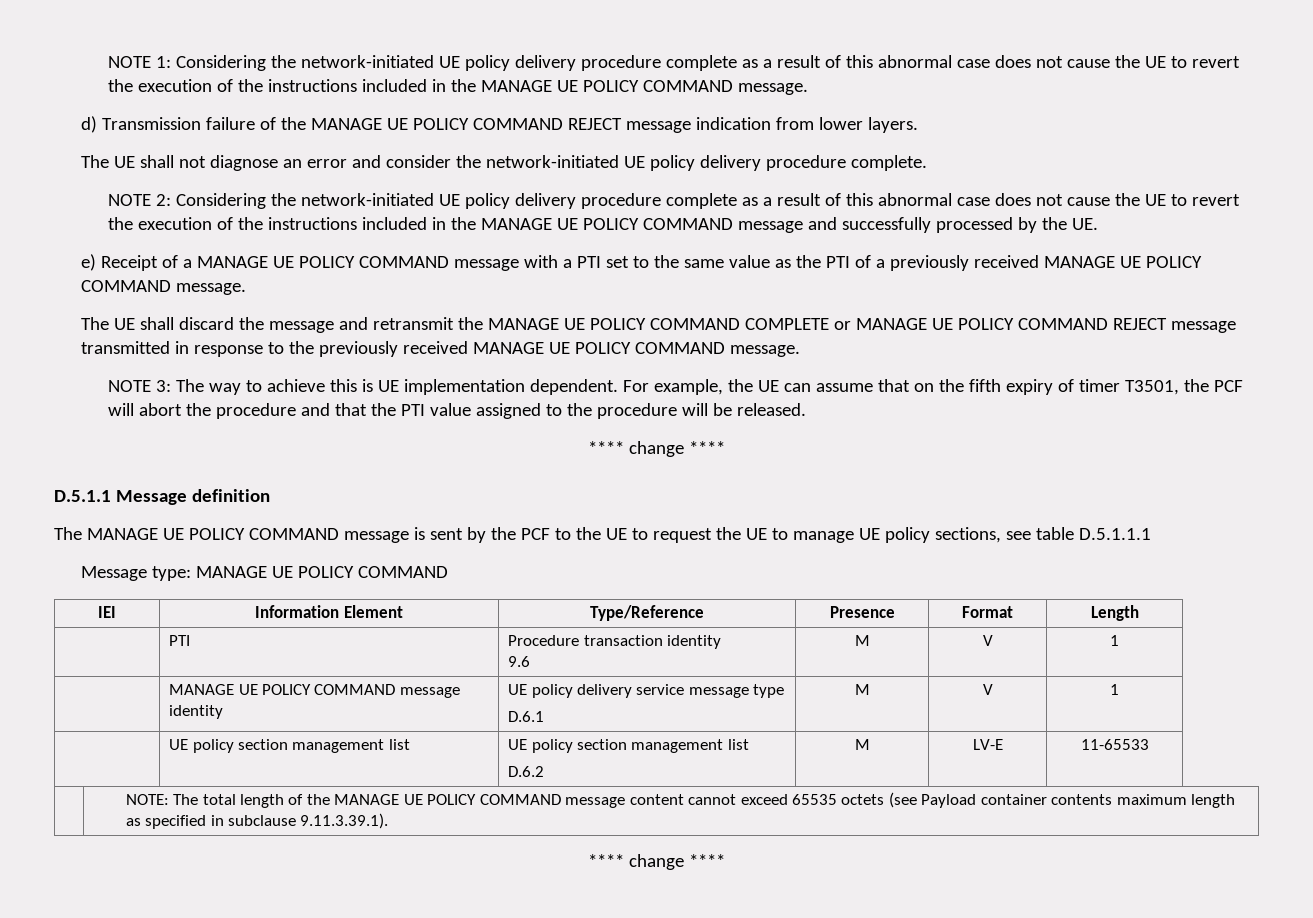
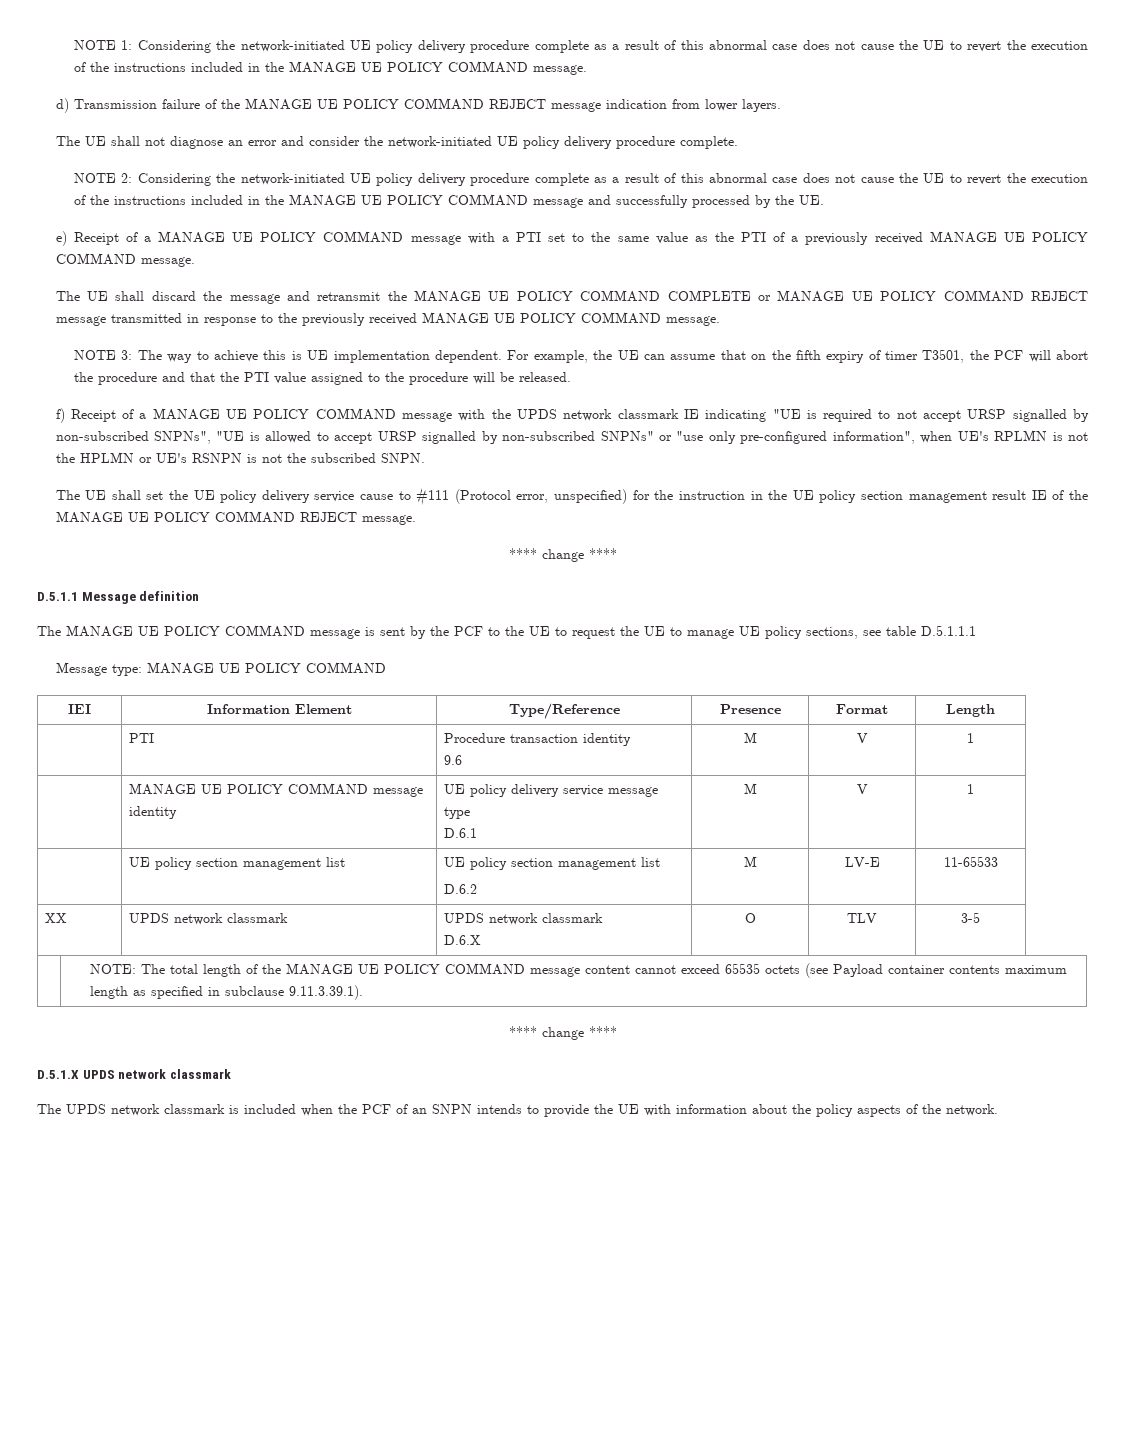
+ f) Receipt of a MANAGE UE POLICY COMMAND message with the UPDS network classmark IE indicating "UE is required to not accept URSP signalled by non-subscribed SNPNs", "UE is allowed to accept URSP signalled by non-subscribed SNPNs" or "use only pre-configured information", when UE's RPLMN is not the HPLMN or UE's RSNPN is not the subscribed SNPN.
+ The UE shall set the UE policy delivery service cause to #111 (Protocol error, unspecified) for the instruction in the UE policy section management result IE of the MANAGE UE POLICY COMMAND REJECT message.
+ XX | UPDS network classmark | UPDS network classmark
+ D.6.X | O | TLV | 3-5
+ D.5.1.X UPDS network classmark
+ The UPDS network classmark is included when the PCF of an SNPN intends to provide the UE with information about the policy aspects of the network.

